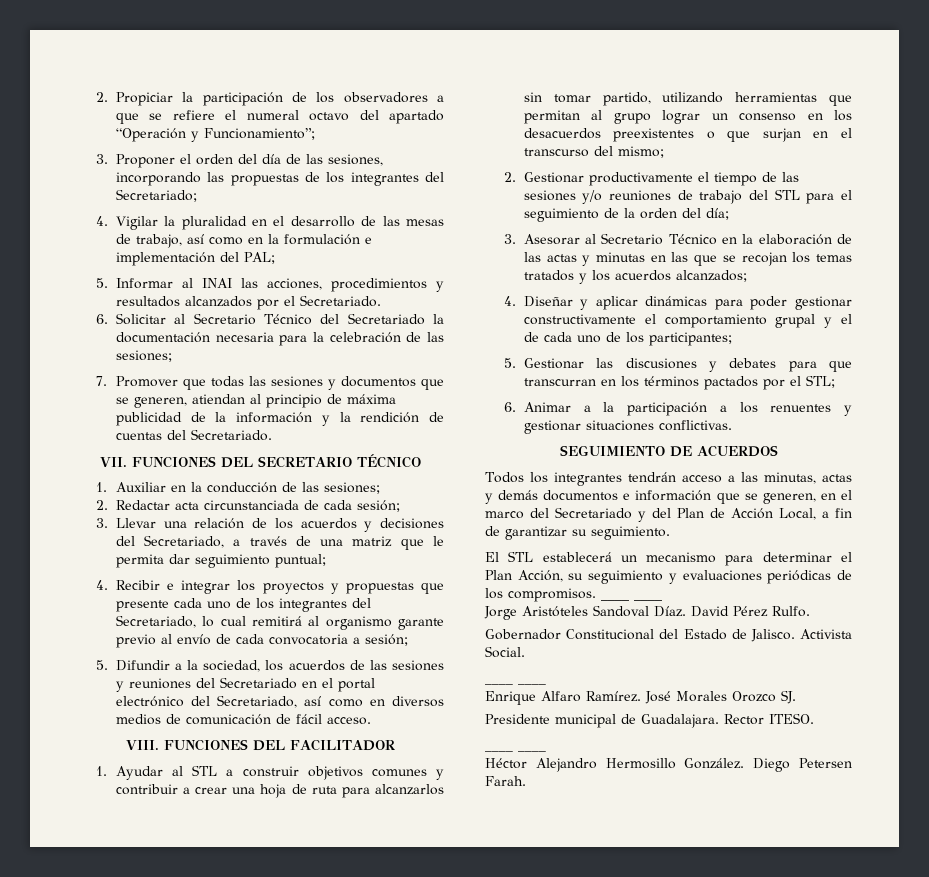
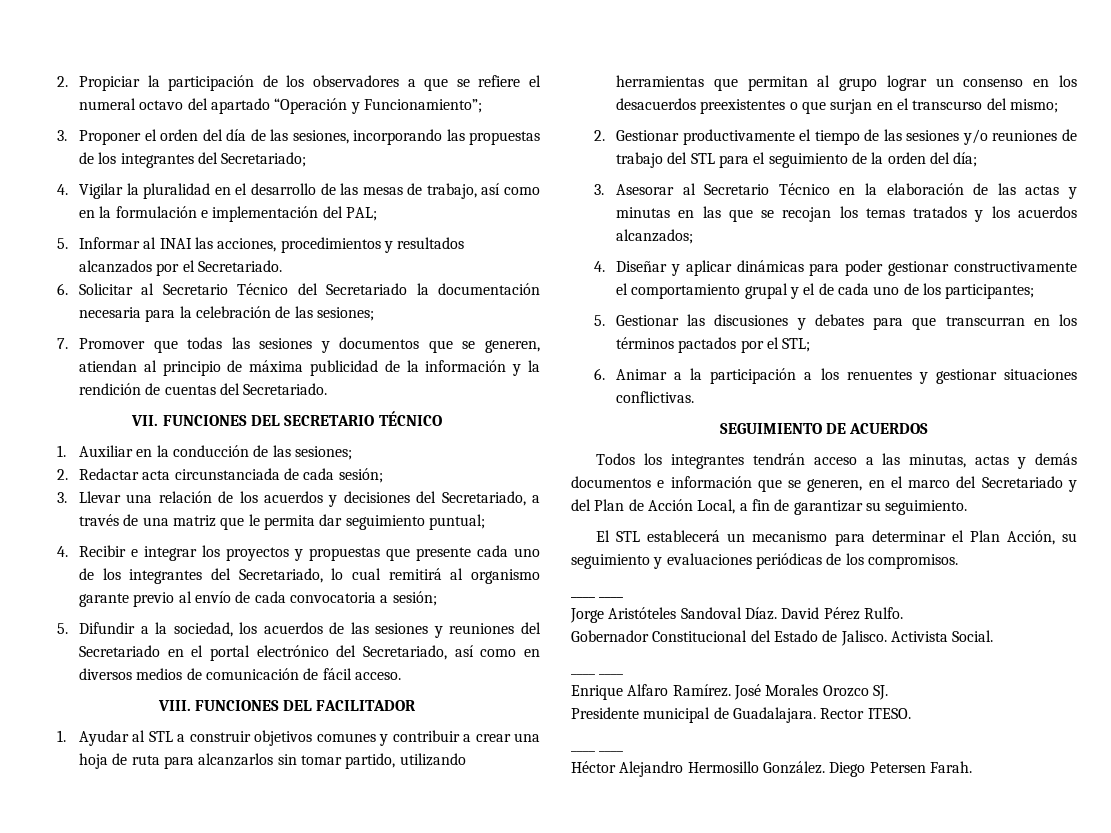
- El STL establecerá un mecanismo para determinar el Plan Acción, su seguimiento y evaluaciones periódicas de los compromisos. ____ ____
+ El STL establecerá un mecanismo para determinar el Plan Acción, su seguimiento y evaluaciones periódicas de los compromisos.
+ ____ ____

